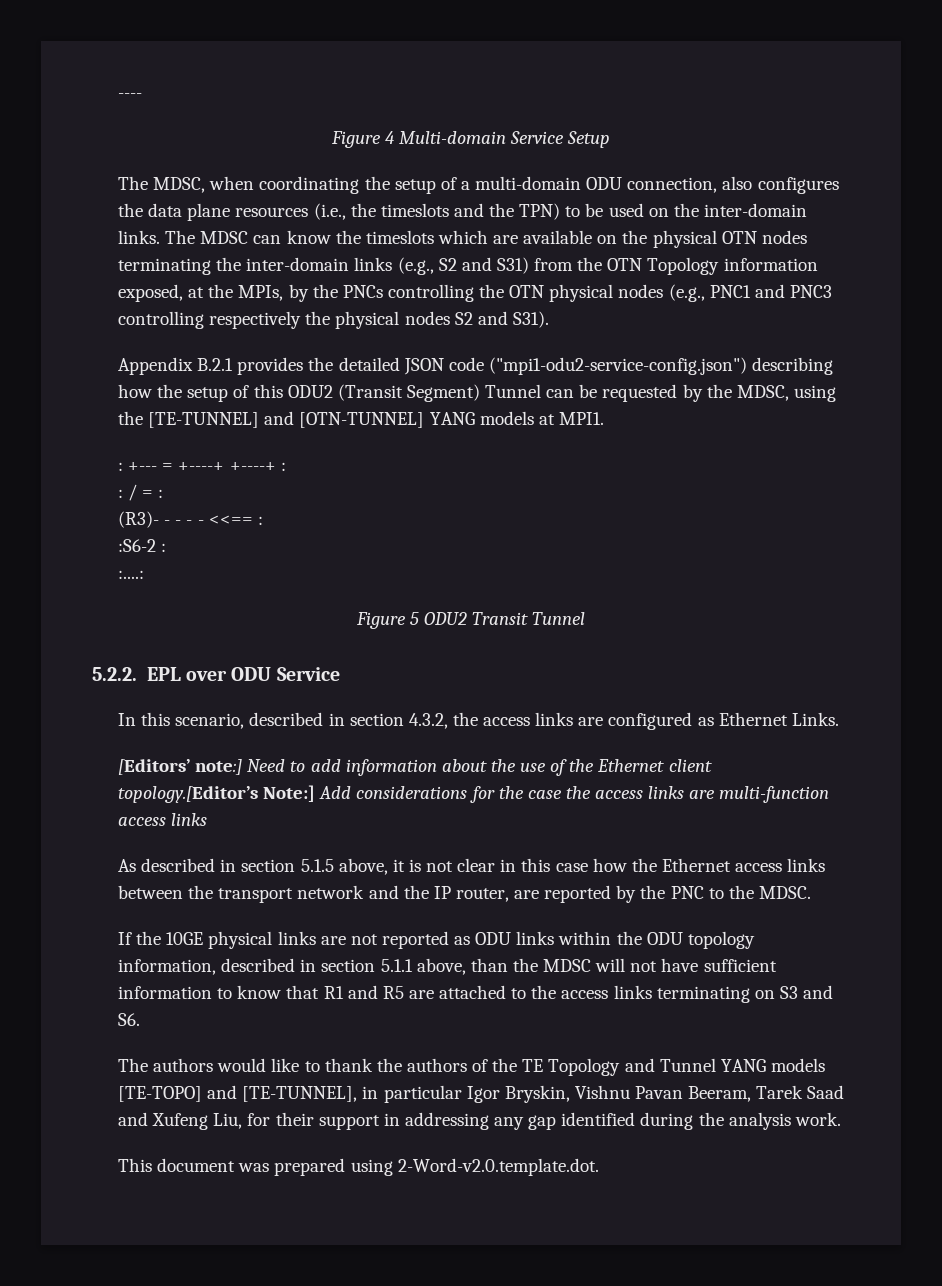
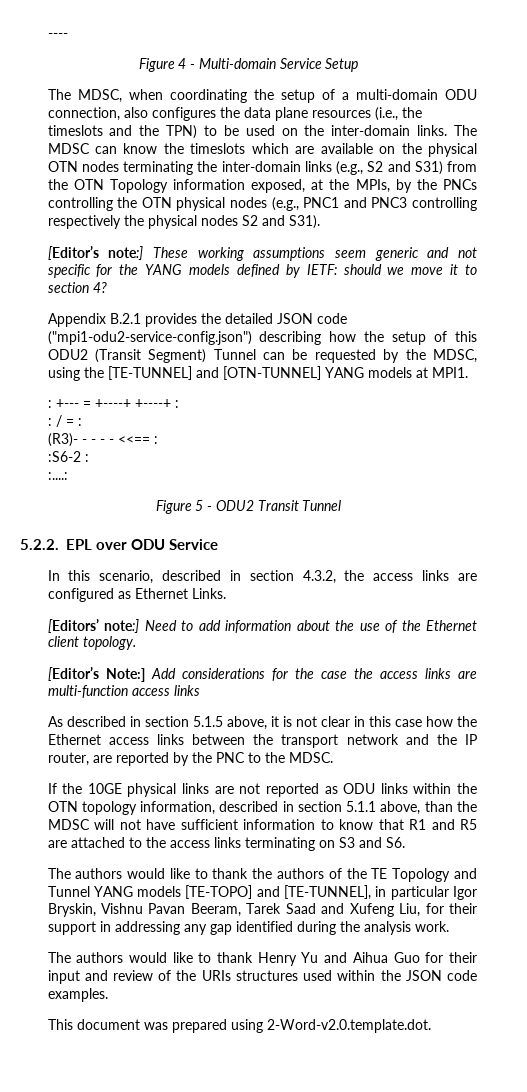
- Figure 4 Multi-domain Service Setup
+ Figure 4 - Multi-domain Service Setup
+ [Editor’s note:] These working assumptions seem generic and not specific for the YANG models defined by IETF: should we move it to section 4?
- Figure 5 ODU2 Transit Tunnel
+ Figure 5 - ODU2 Transit Tunnel
- [Editors’ note:] Need to add information about the use of the Ethernet client topology.[Editor’s Note:] Add considerations for the case the access links are multi-function access links
+ [Editors’ note:] Need to add information about the use of the Ethernet client topology.
+ [Editor’s Note:] Add considerations for the case the access links are multi-function access links
- If the 10GE physical links are not reported as ODU links within the ODU topology information, described in section 5.1.1 above, than the MDSC will not have sufficient information to know that R1 and R5 are attached to the access links terminating on S3 and S6.
+ If the 10GE physical links are not reported as ODU links within the OTN topology information, described in section 5.1.1 above, than the MDSC will not have sufficient information to know that R1 and R5 are attached to the access links terminating on S3 and S6.
+ The authors would like to thank Henry Yu and Aihua Guo for their input and review of the URIs structures used within the JSON code examples.

